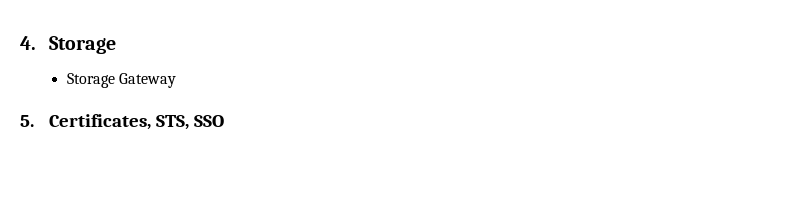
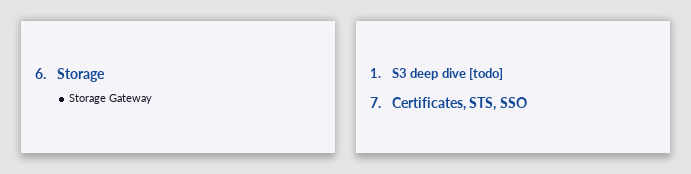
- 4. Storage
+ 6. Storage
- 5. Certificates, STS, SSO
+ 1. S3 deep dive [todo]
+ 7. Certificates, STS, SSO

